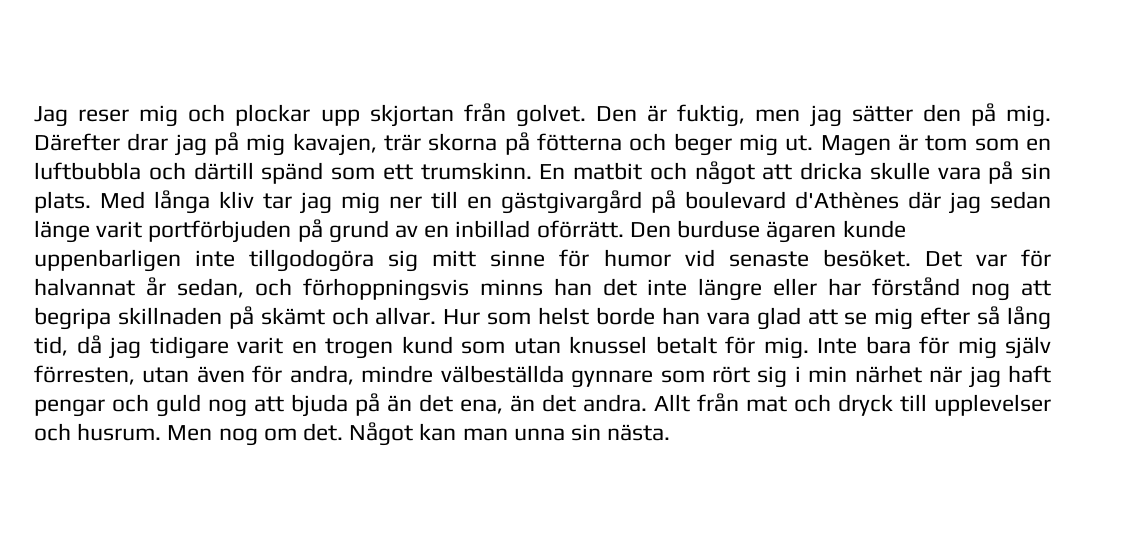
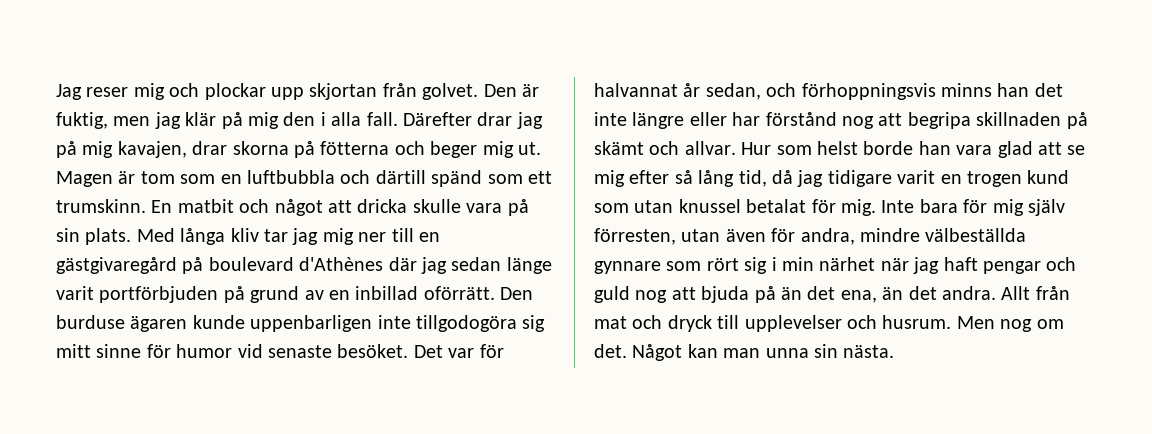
- Den är fuktig, men jag sätter den på mig.
+ Den är fuktig, men jag klär på mig den i alla fall.
- Därefter drar jag på mig kavajen, trär skorna på fötterna och beger mig ut.
+ Därefter drar jag på mig kavajen, drar skorna på fötterna och beger mig ut.
- Med långa kliv tar jag mig ner till en gästgivargård på boulevard d'Athènes där jag sedan länge varit portförbjuden på grund av en inbillad oförrätt.
+ Med långa kliv tar jag mig ner till en gästgivaregård på boulevard d'Athènes där jag sedan länge varit portförbjuden på grund av en inbillad oförrätt.
- Hur som helst borde han vara glad att se mig efter så lång tid, då jag tidigare varit en trogen kund som utan knussel betalt för mig.
+ Hur som helst borde han vara glad att se mig efter så lång tid, då jag tidigare varit en trogen kund som utan knussel betalat för mig.

